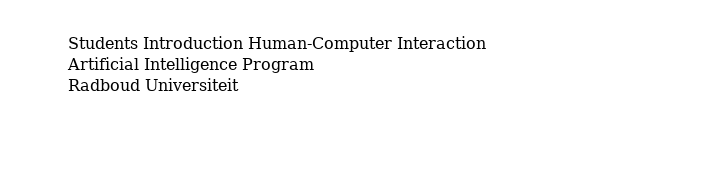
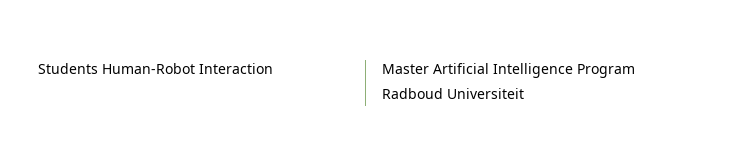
- Students Introduction Human-Computer Interaction
+ Students Human-Robot Interaction
- Artificial Intelligence Program
+ Master Artificial Intelligence Program

